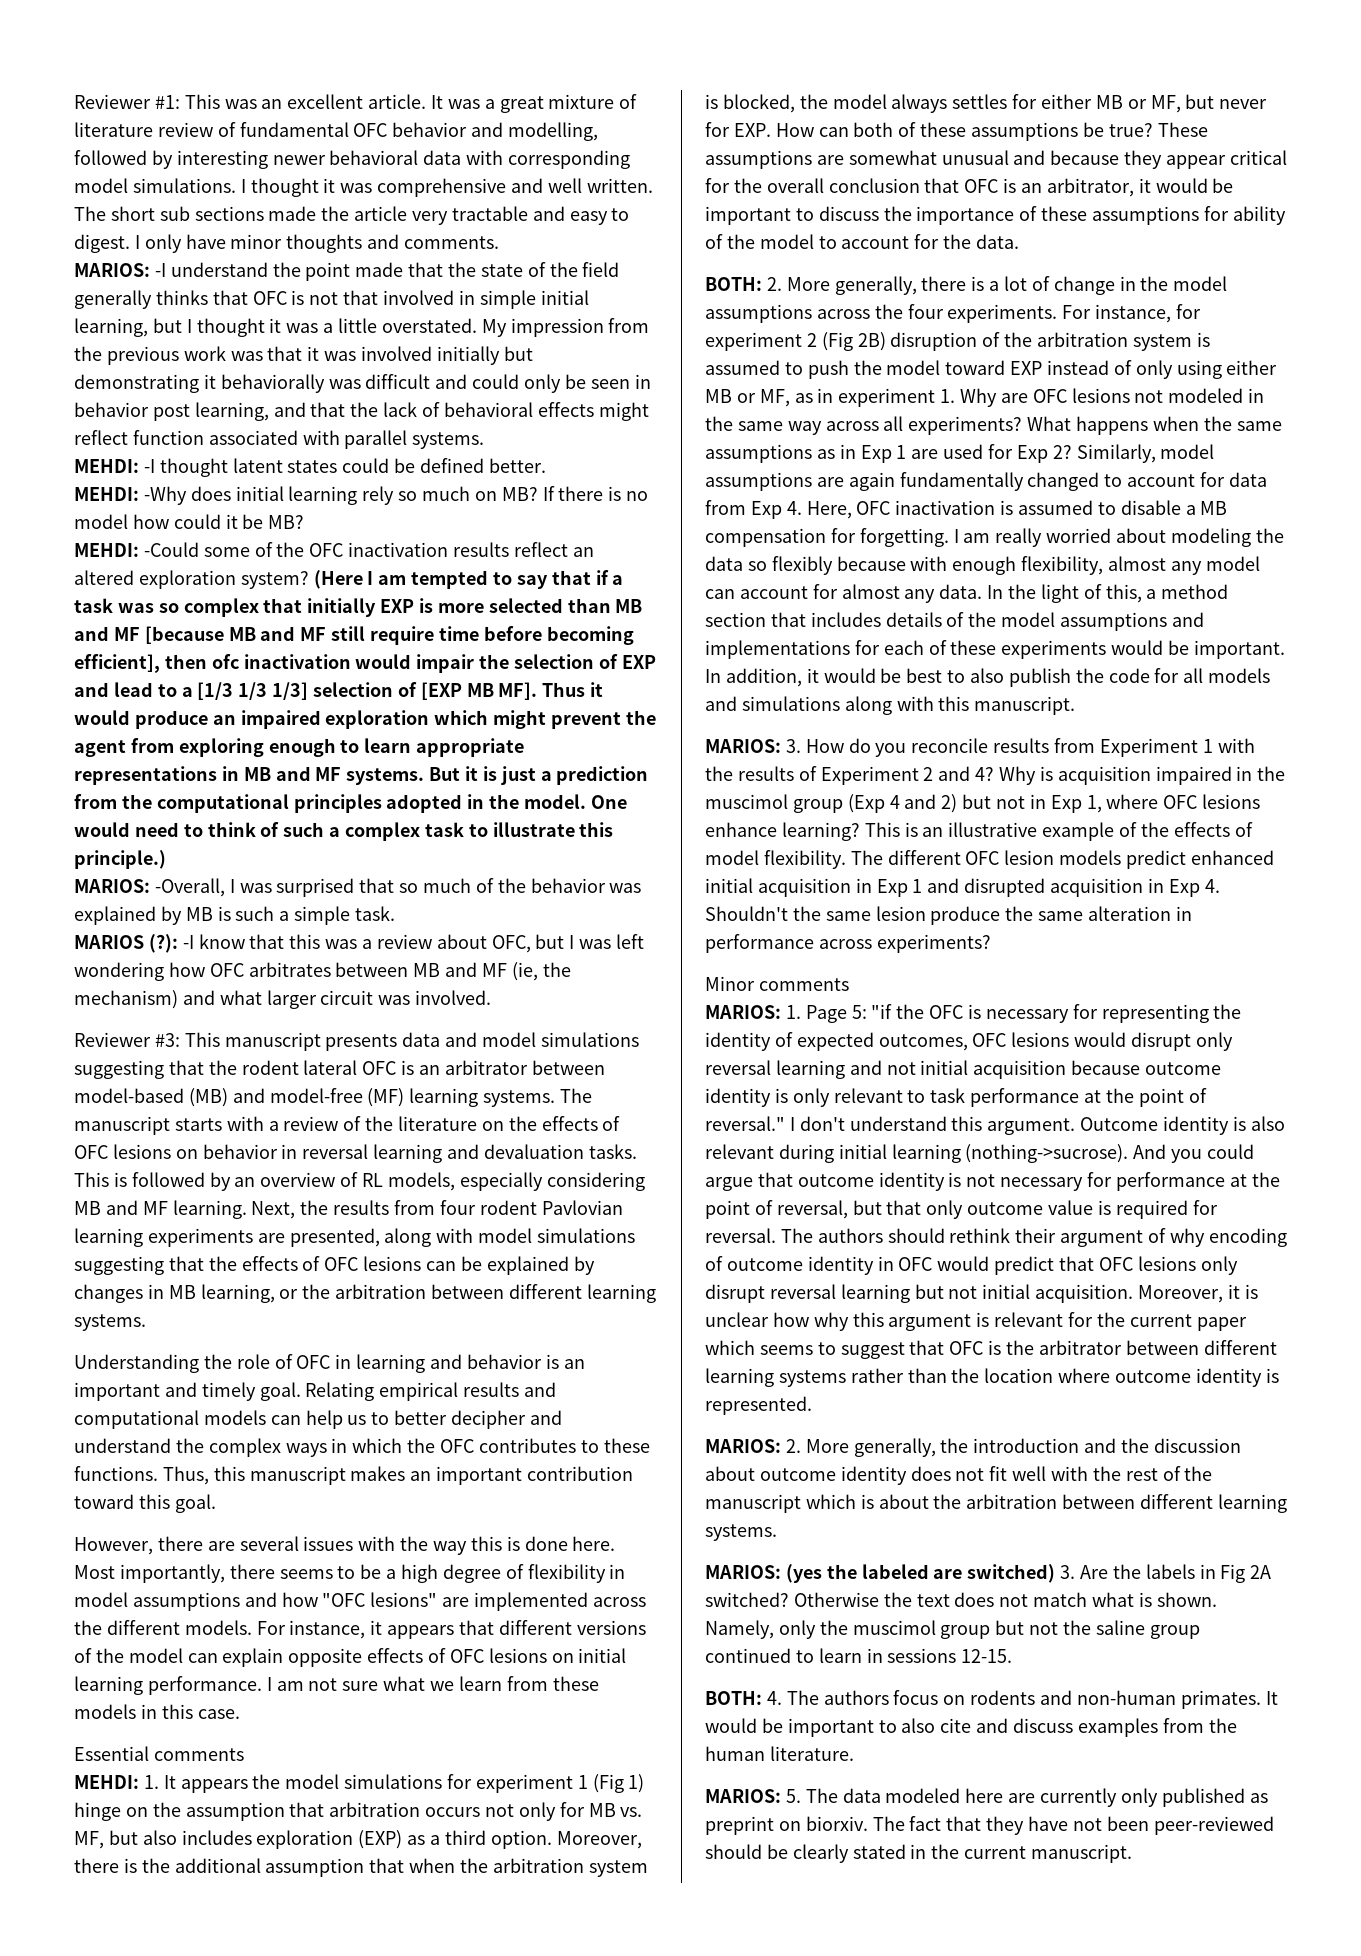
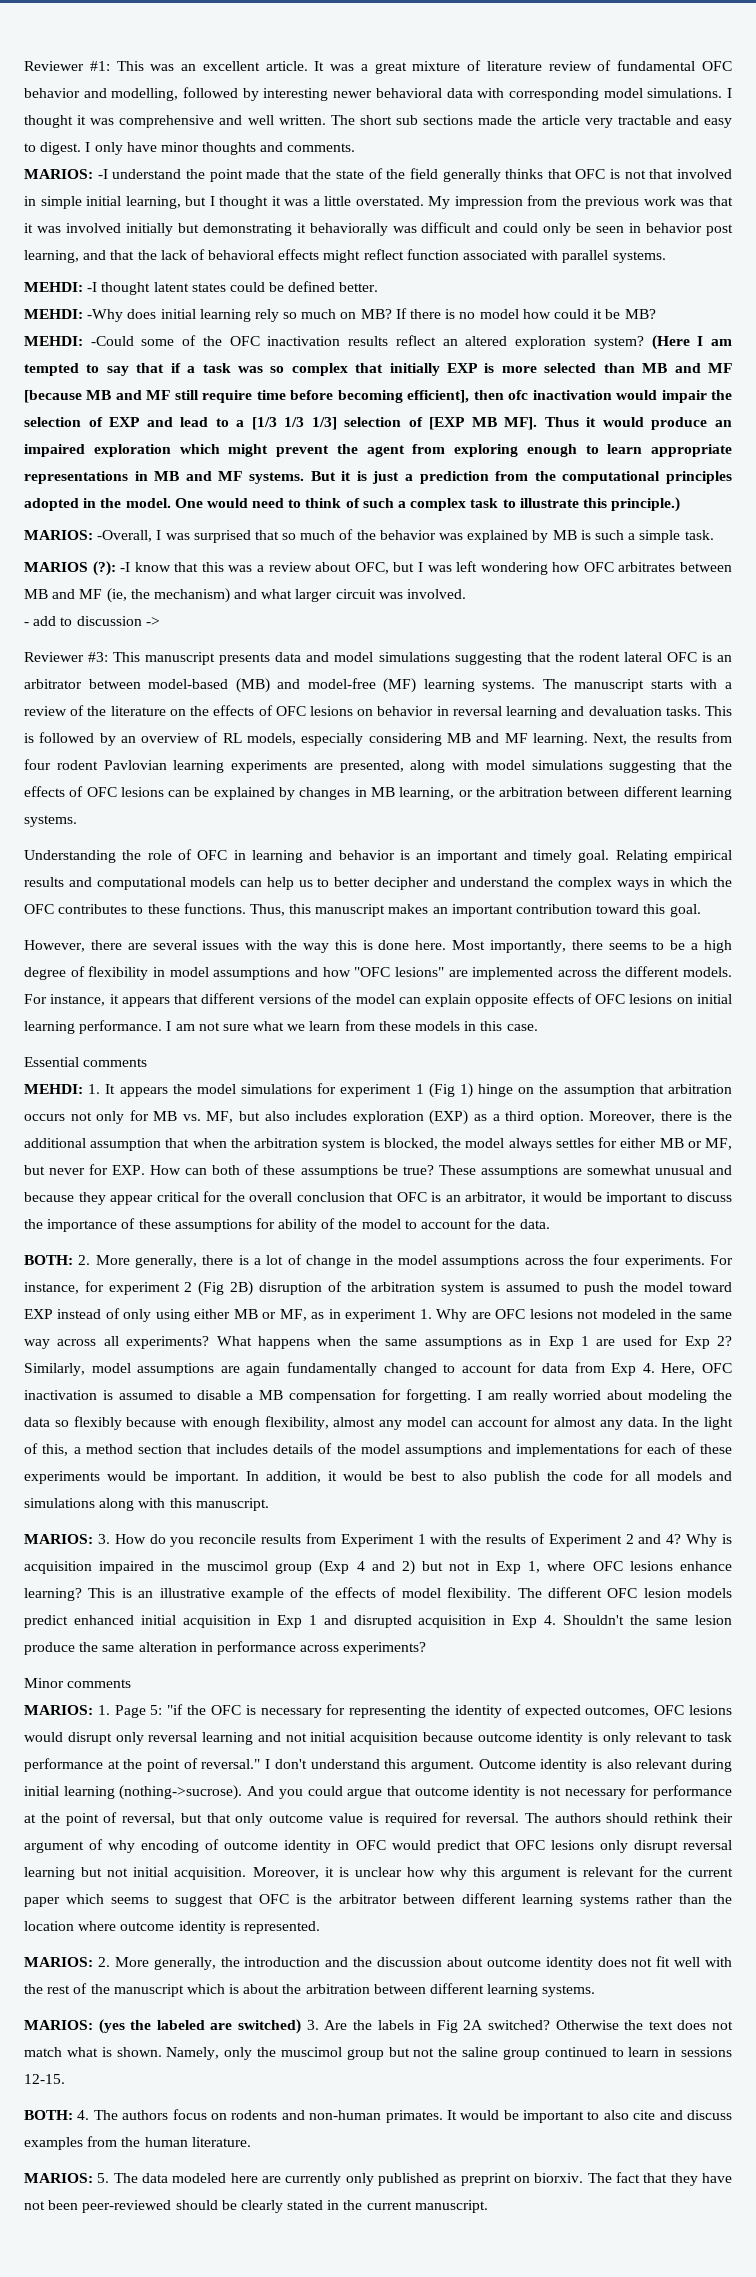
+ - add to discussion ->

